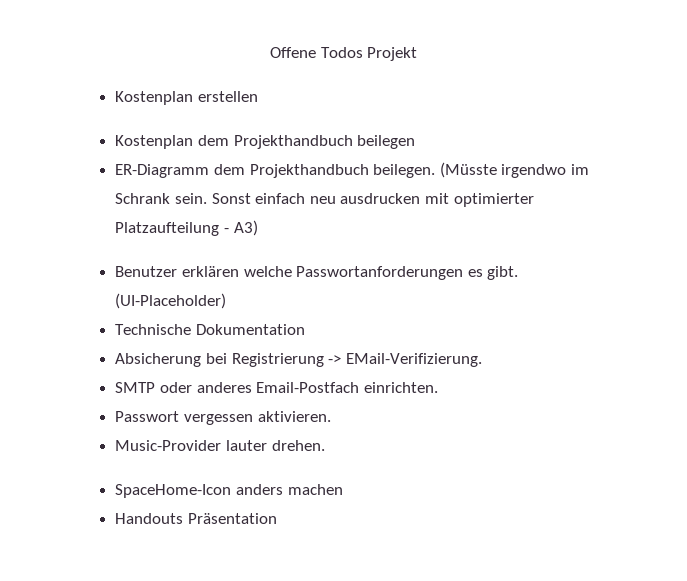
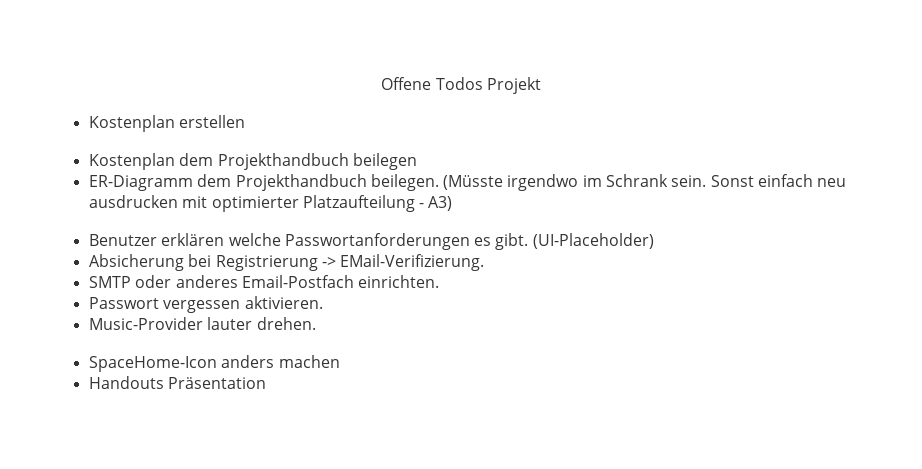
- Technische Dokumentation

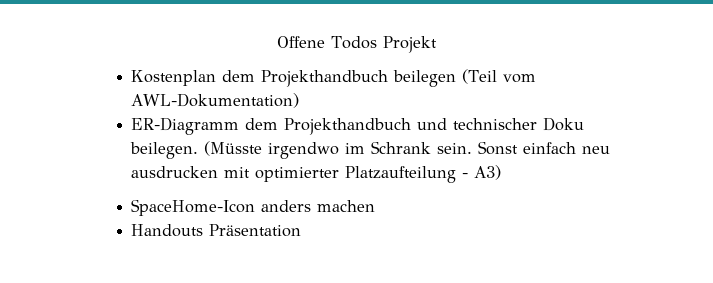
- Kostenplan erstellen
- Kostenplan dem Projekthandbuch beilegen
+ Kostenplan dem Projekthandbuch beilegen (Teil vom AWL-Dokumentation)
- ER-Diagramm dem Projekthandbuch beilegen.
+ ER-Diagramm dem Projekthandbuch und technischer Doku beilegen.
- Benutzer erklären welche Passwortanforderungen es gibt. (UI-Placeholder)
- Absicherung bei Registrierung -> EMail-Verifizierung.
- SMTP oder anderes Email-Postfach einrichten.
- Passwort vergessen aktivieren.
- Music-Provider lauter drehen.

